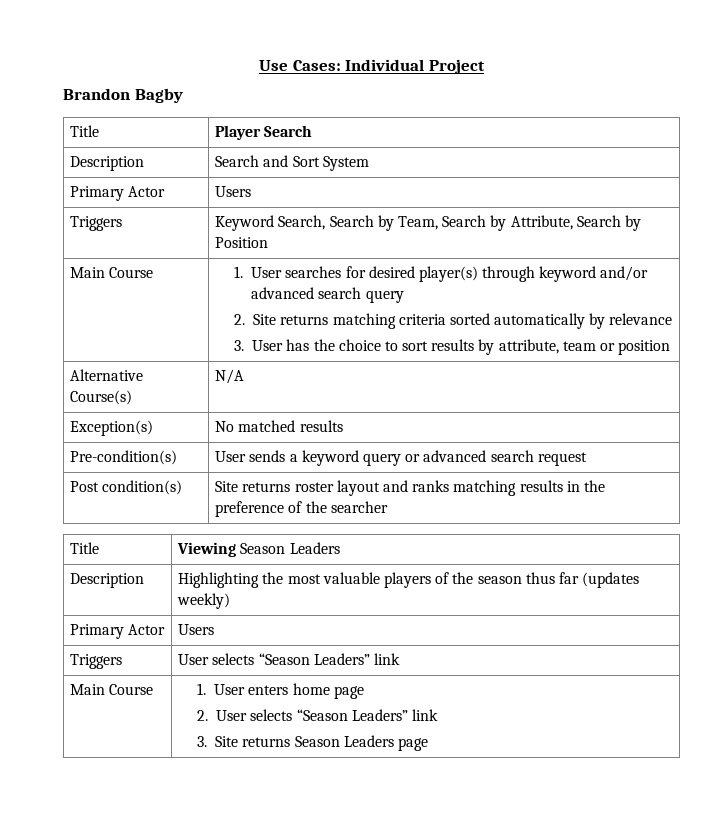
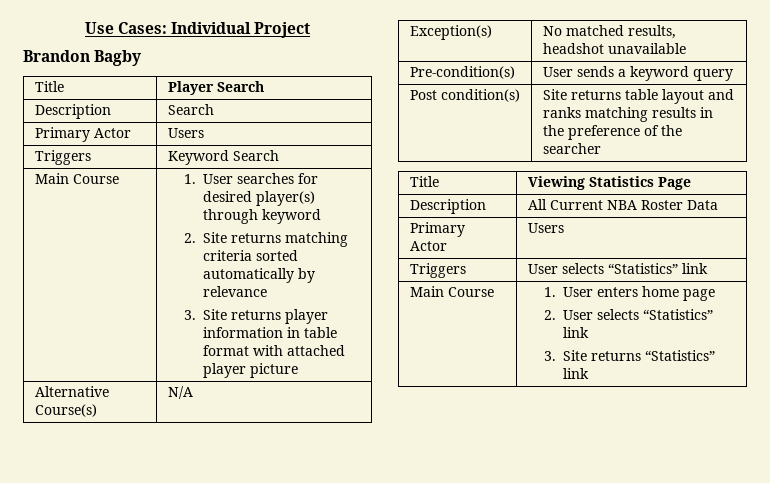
- Description | Search and Sort System
+ Description | Search
- Triggers | Keyword Search, Search by Team, Search by Attribute, Search by Position
+ Triggers | Keyword Search
- Main Course | 1. User searches for desired player(s) through keyword and/or advanced search query
+ Main Course | 1. User searches for desired player(s) through keyword
  2. Site returns matching criteria sorted automatically by relevance
- 3. User has the choice to sort results by attribute, team or position
+ 3. Site returns player information in table format with attached player picture
- Exception(s) | No matched results
+ Exception(s) | No matched results, headshot unavailable
- Pre-condition(s) | User sends a keyword query or advanced search request
+ Pre-condition(s) | User sends a keyword query
- Post condition(s) | Site returns roster layout and ranks matching results in the preference of the searcher
+ Post condition(s) | Site returns table layout and ranks matching results in the preference of the searcher
- Title | Viewing Season Leaders
- Description | Highlighting the most valuable players of the season thus far (updates weekly)
+ Title | Viewing Statistics Page
+ Description | All Current NBA Roster Data
- Triggers | User selects “Season Leaders” link
+ Triggers | User selects “Statistics” link
  Main Course | 1. User enters home page
- 2. User selects “Season Leaders” link
- 3. Site returns Season Leaders page
+ 2. User selects “Statistics” link
+ 3. Site returns “Statistics” link

